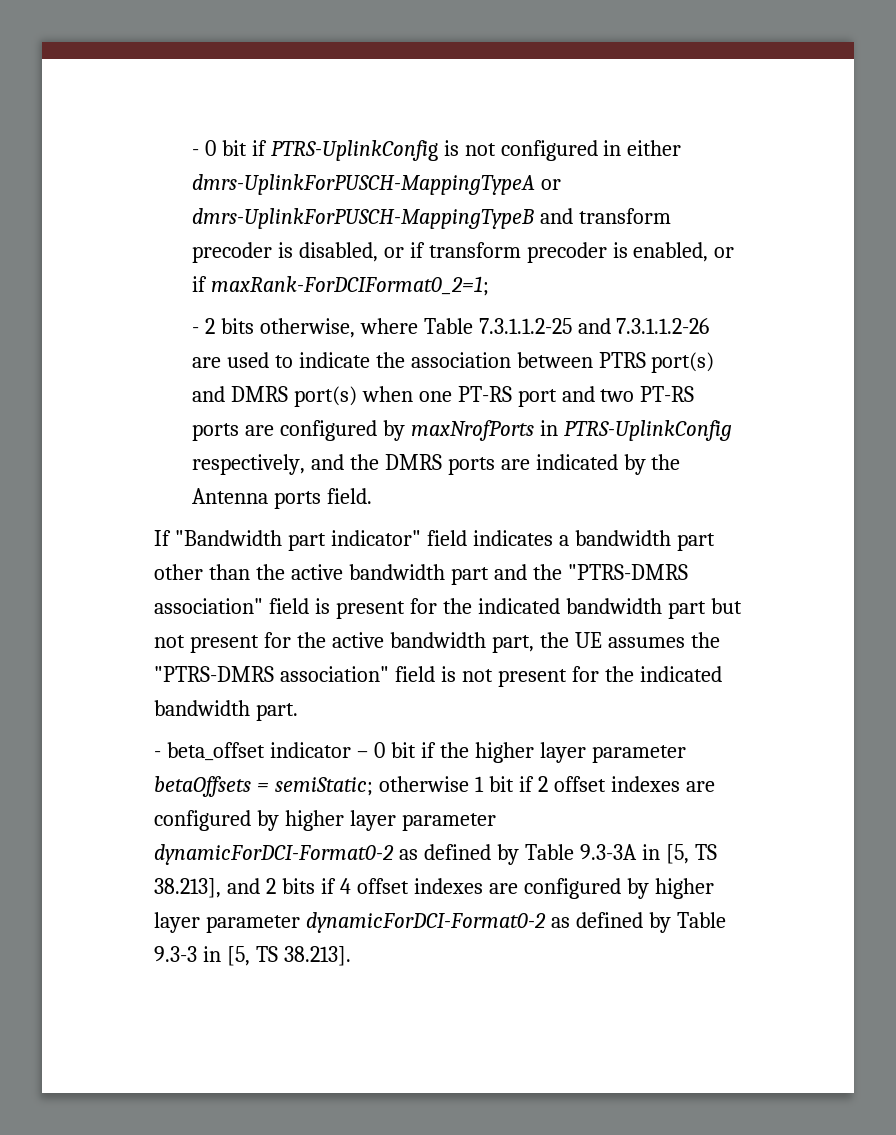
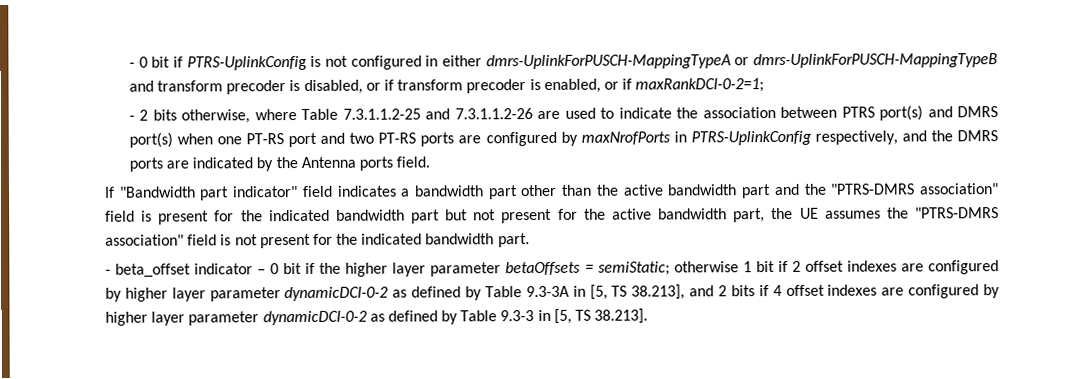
- - 0 bit if PTRS-UplinkConfig is not configured in either dmrs-UplinkForPUSCH-MappingTypeA or dmrs-UplinkForPUSCH-MappingTypeB and transform precoder is disabled, or if transform precoder is enabled, or if maxRank-ForDCIFormat0_2=1;
+ - 0 bit if PTRS-UplinkConfig is not configured in either dmrs-UplinkForPUSCH-MappingTypeA or dmrs-UplinkForPUSCH-MappingTypeB and transform precoder is disabled, or if transform precoder is enabled, or if maxRankDCI-0-2=1;
- - beta_offset indicator – 0 bit if the higher layer parameter betaOffsets = semiStatic; otherwise 1 bit if 2 offset indexes are configured by higher layer parameter dynamicForDCI-Format0-2 as defined by Table 9.3-3A in [5, TS 38.213], and 2 bits if 4 offset indexes are configured by higher layer parameter dynamicForDCI-Format0-2 as defined by Table 9.3-3 in [5, TS 38.213].
+ - beta_offset indicator – 0 bit if the higher layer parameter betaOffsets = semiStatic; otherwise 1 bit if 2 offset indexes are configured by higher layer parameter dynamicDCI-0-2 as defined by Table 9.3-3A in [5, TS 38.213], and 2 bits if 4 offset indexes are configured by higher layer parameter dynamicDCI-0-2 as defined by Table 9.3-3 in [5, TS 38.213].

